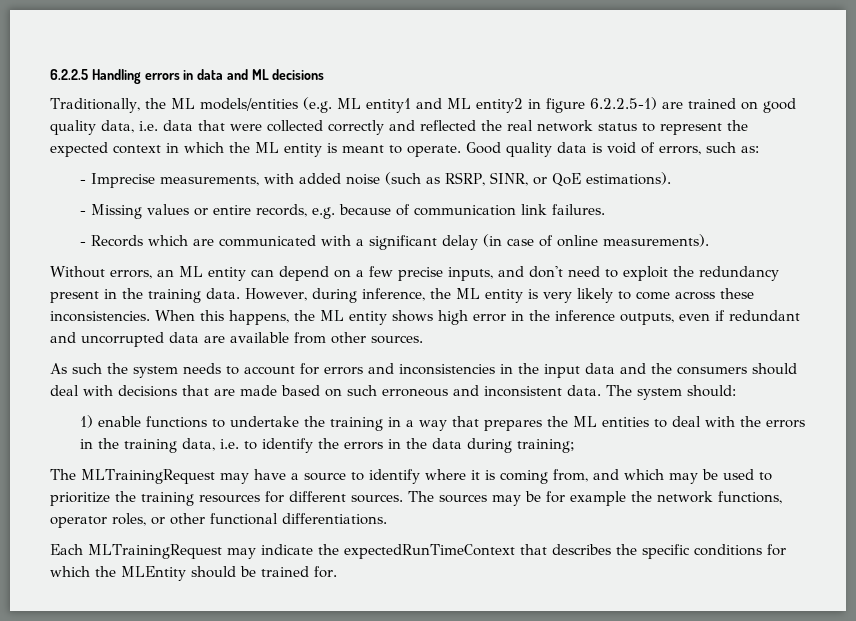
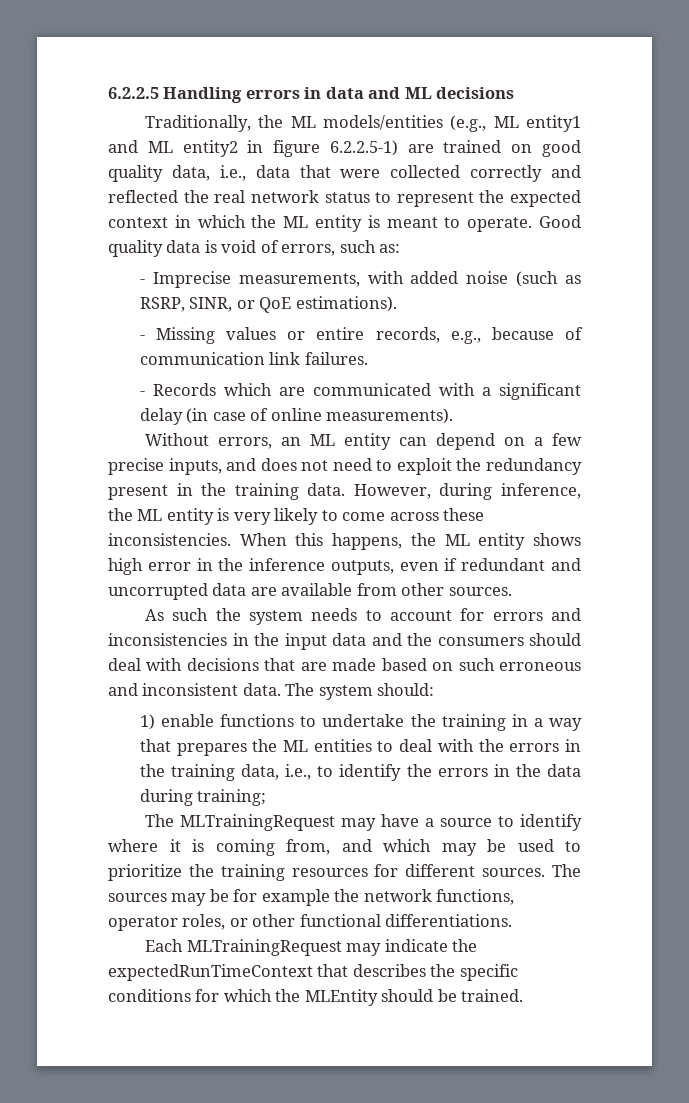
- Traditionally, the ML models/entities (e.g. ML entity1 and ML entity2 in figure 6.2.2.5-1) are trained on good quality data, i.e. data that were collected correctly and reflected the real network status to represent the expected context in which the ML entity is meant to operate.
+ Traditionally, the ML models/entities (e.g., ML entity1 and ML entity2 in figure 6.2.2.5-1) are trained on good quality data, i.e., data that were collected correctly and reflected the real network status to represent the expected context in which the ML entity is meant to operate.
- - Missing values or entire records, e.g. because of communication link failures.
+ - Missing values or entire records, e.g., because of communication link failures.
- Without errors, an ML entity can depend on a few precise inputs, and don't need to exploit the redundancy present in the training data.
+ Without errors, an ML entity can depend on a few precise inputs, and does not need to exploit the redundancy present in the training data.
- 1) enable functions to undertake the training in a way that prepares the ML entities to deal with the errors in the training data, i.e. to identify the errors in the data during training;
+ 1) enable functions to undertake the training in a way that prepares the ML entities to deal with the errors in the training data, i.e., to identify the errors in the data during training;
- Each MLTrainingRequest may indicate the expectedRunTimeContext that describes the specific conditions for which the MLEntity should be trained for.
+ Each MLTrainingRequest may indicate the expectedRunTimeContext that describes the specific conditions for which the MLEntity should be trained.

